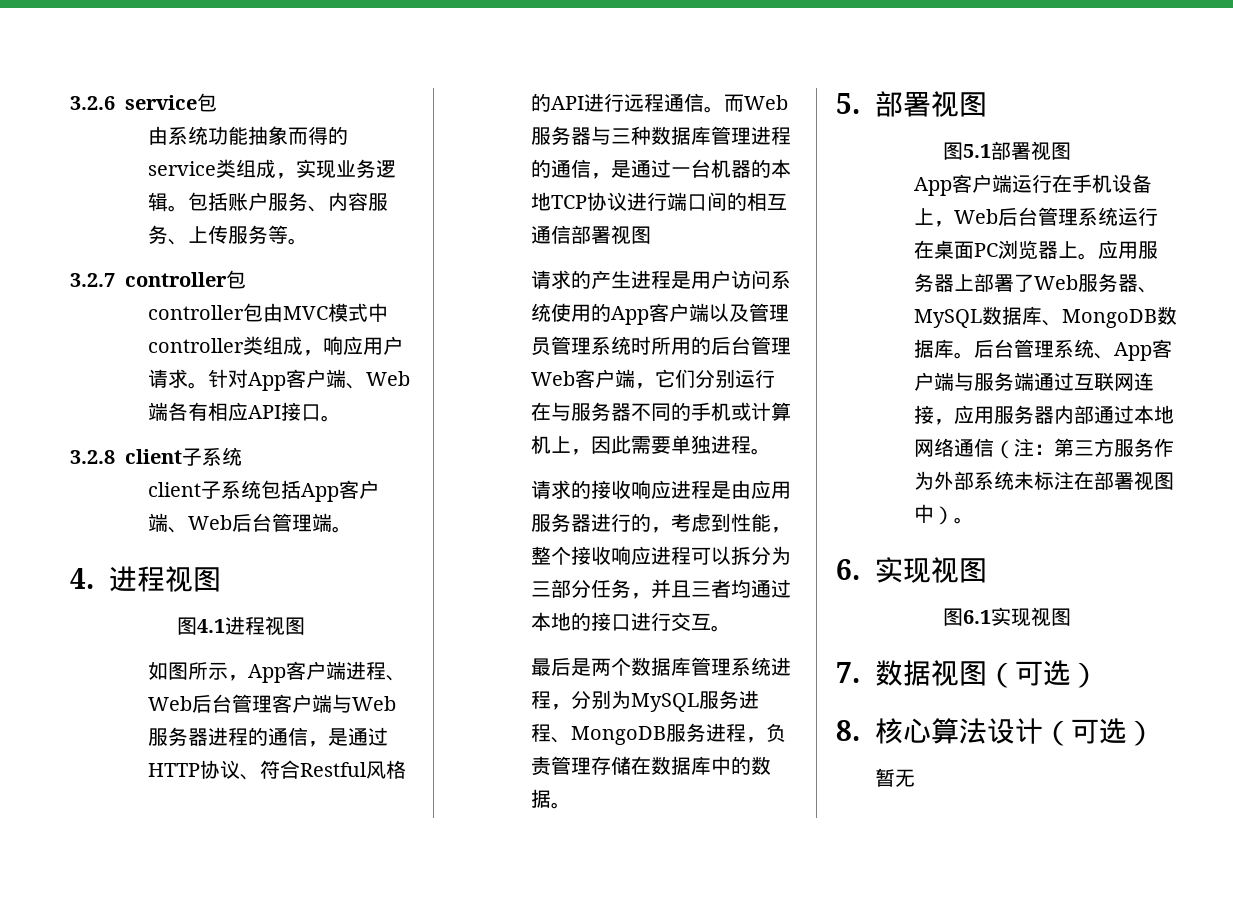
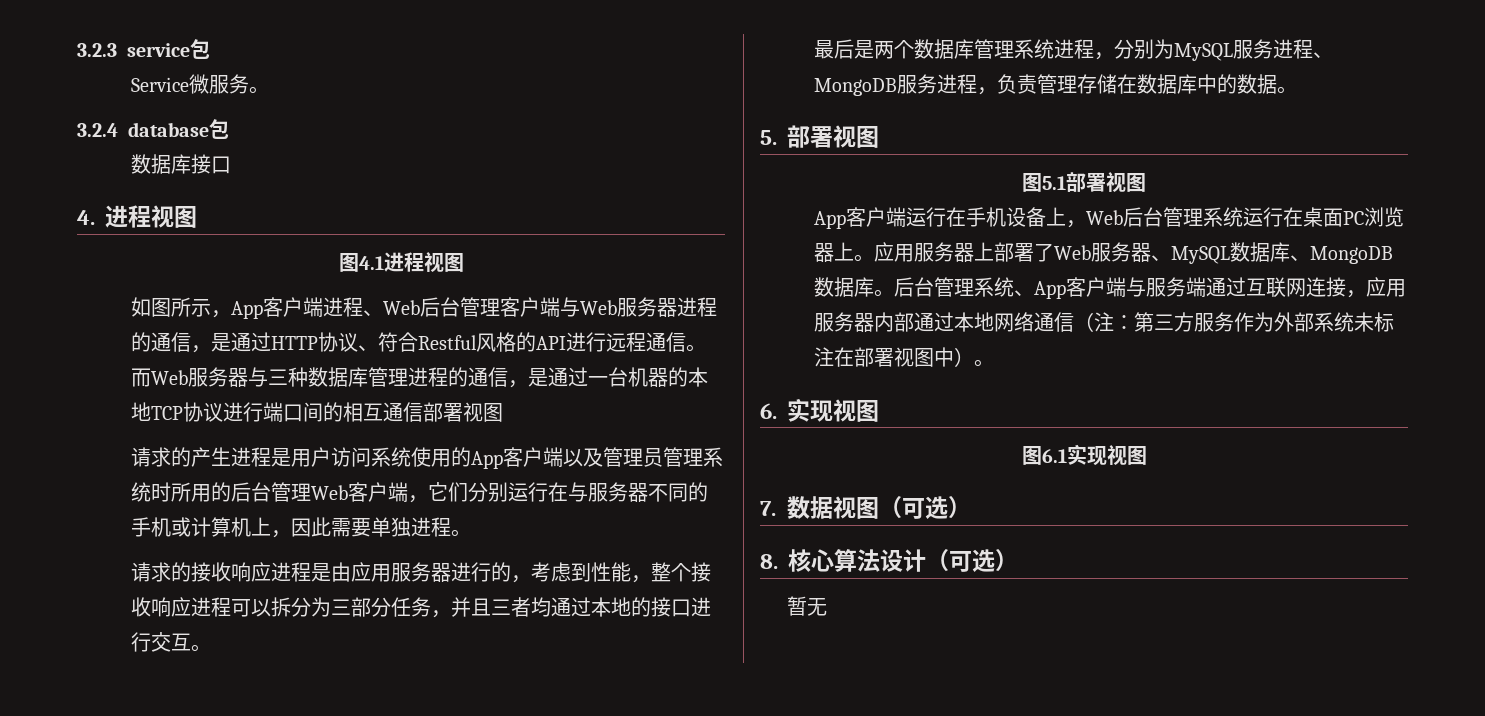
- 3.2.6 service包
+ 3.2.3 service包
- 由系统功能抽象而得的service类组成，实现业务逻辑。包括账户服务、内容服务、上传服务等。
- 3.2.7 controller包
- controller包由MVC模式中controller类组成，响应用户请求。针对App客户端、Web端各有相应API接口。
- 3.2.8 client子系统
- client子系统包括App客户端、Web后台管理端。
+ Service微服务。
+ 3.2.4 database包
+ 数据库接口

